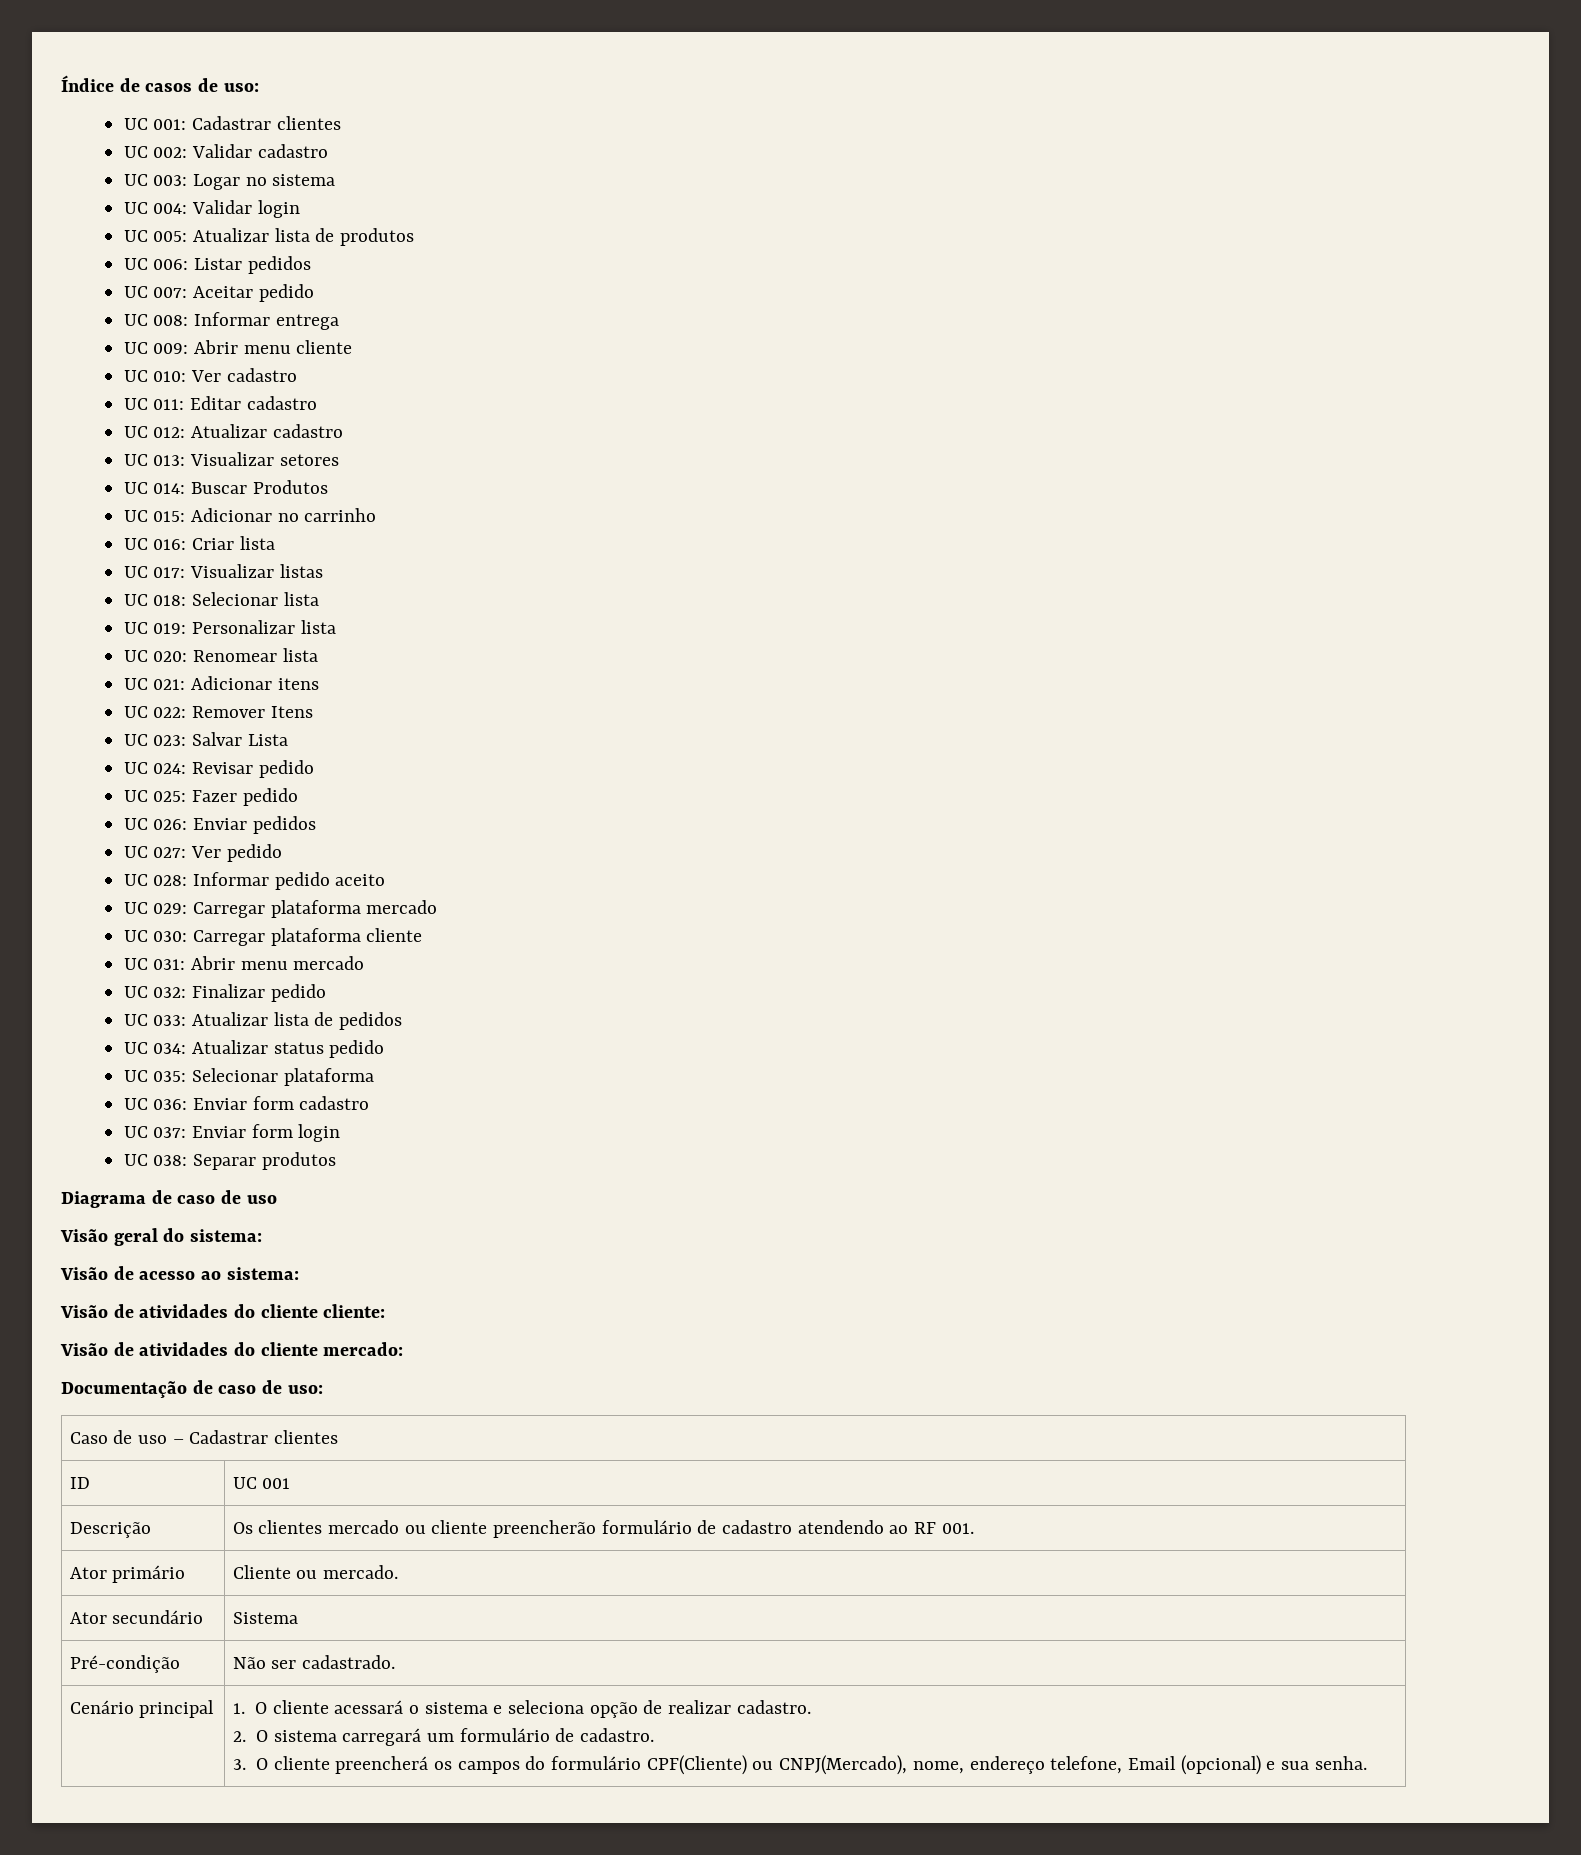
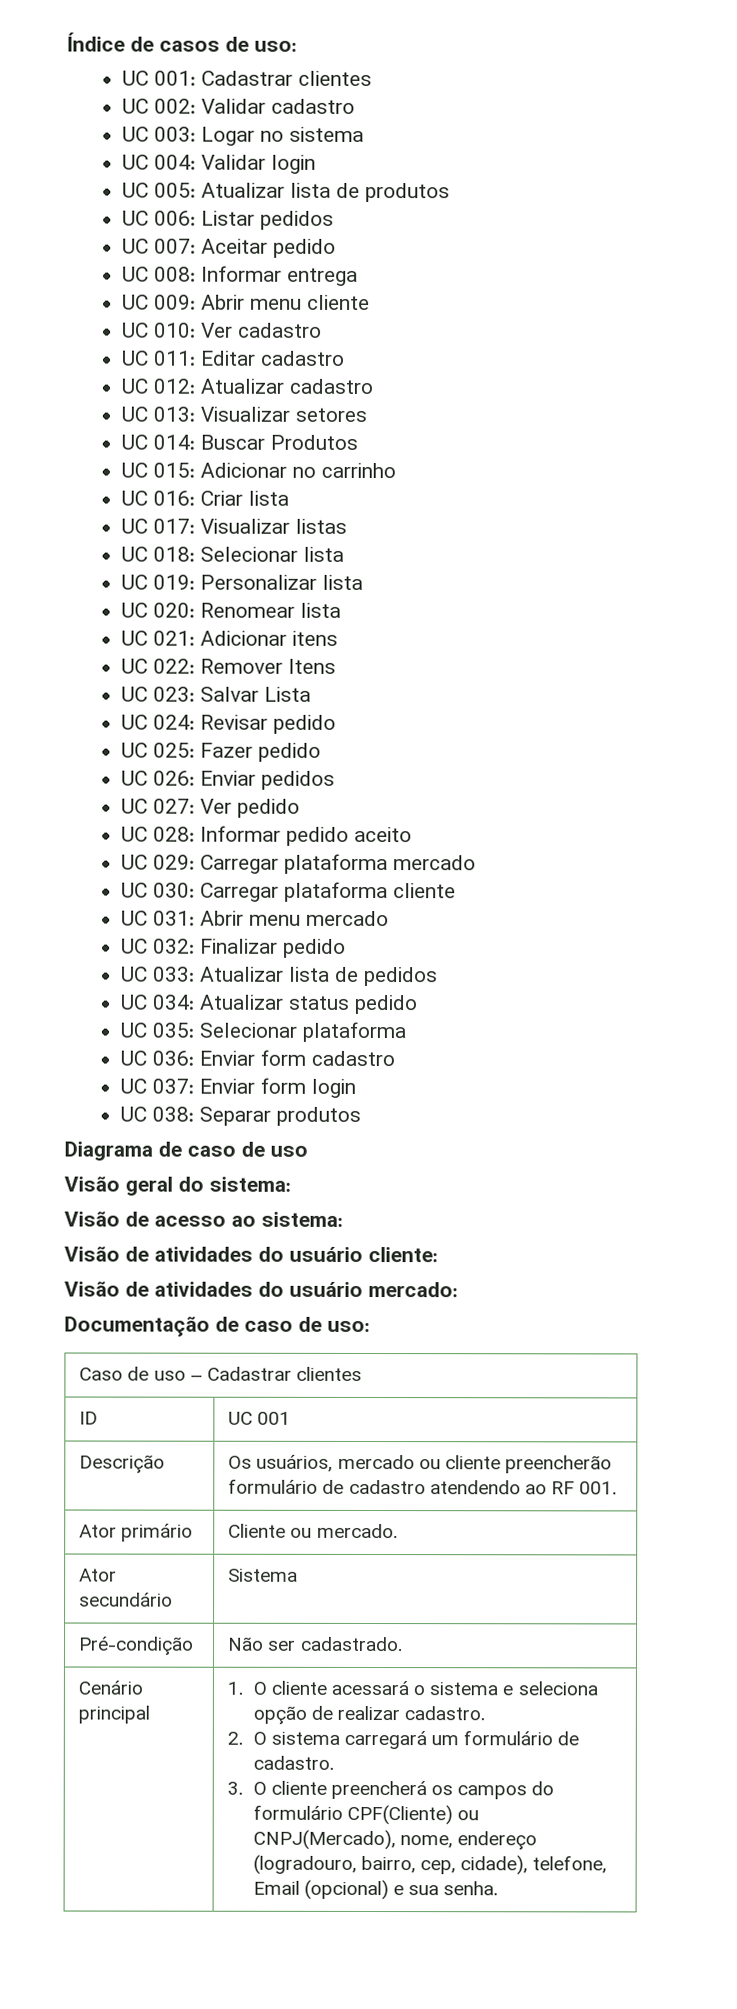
- Visão de atividades do cliente cliente:
+ Visão de atividades do usuário cliente:
- Visão de atividades do cliente mercado:
+ Visão de atividades do usuário mercado:
- Descrição | Os clientes mercado ou cliente preencherão formulário de cadastro atendendo ao RF 001.
+ Descrição | Os usuários, mercado ou cliente preencherão formulário de cadastro atendendo ao RF 001.
- 3. O cliente preencherá os campos do formulário CPF(Cliente) ou CNPJ(Mercado), nome, endereço telefone, Email (opcional) e sua senha.
+ 3. O cliente preencherá os campos do formulário CPF(Cliente) ou CNPJ(Mercado), nome, endereço (logradouro, bairro, cep, cidade), telefone, Email (opcional) e sua senha.

